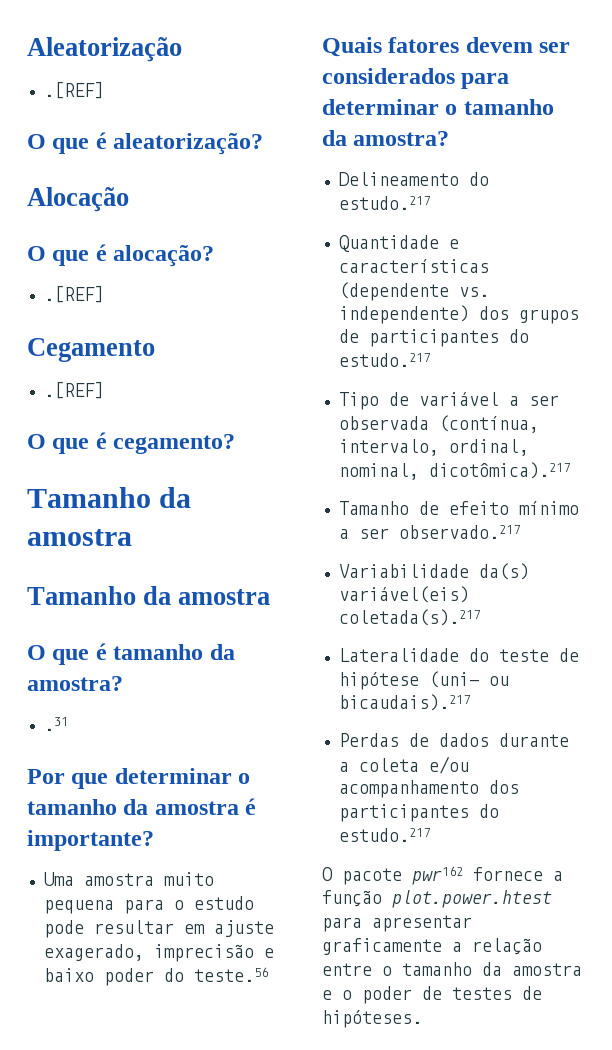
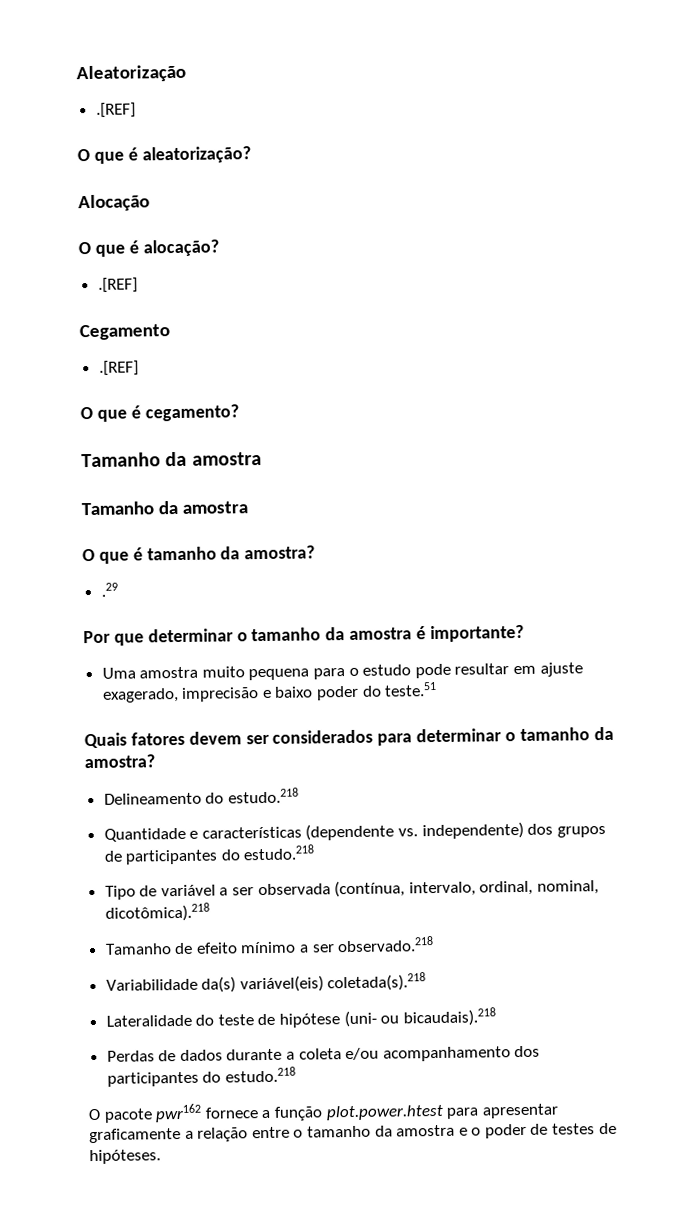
- .31
+ .29
- Uma amostra muito pequena para o estudo pode resultar em ajuste exagerado, imprecisão e baixo poder do teste.56
+ Uma amostra muito pequena para o estudo pode resultar em ajuste exagerado, imprecisão e baixo poder do teste.51
- Delineamento do estudo.217
+ Delineamento do estudo.218
- Quantidade e características (dependente vs. independente) dos grupos de participantes do estudo.217
+ Quantidade e características (dependente vs. independente) dos grupos de participantes do estudo.218
- Tipo de variável a ser observada (contínua, intervalo, ordinal, nominal, dicotômica).217
+ Tipo de variável a ser observada (contínua, intervalo, ordinal, nominal, dicotômica).218
- Tamanho de efeito mínimo a ser observado.217
+ Tamanho de efeito mínimo a ser observado.218
- Variabilidade da(s) variável(eis) coletada(s).217
+ Variabilidade da(s) variável(eis) coletada(s).218
- Lateralidade do teste de hipótese (uni- ou bicaudais).217
+ Lateralidade do teste de hipótese (uni- ou bicaudais).218
- Perdas de dados durante a coleta e/ou acompanhamento dos participantes do estudo.217
+ Perdas de dados durante a coleta e/ou acompanhamento dos participantes do estudo.218

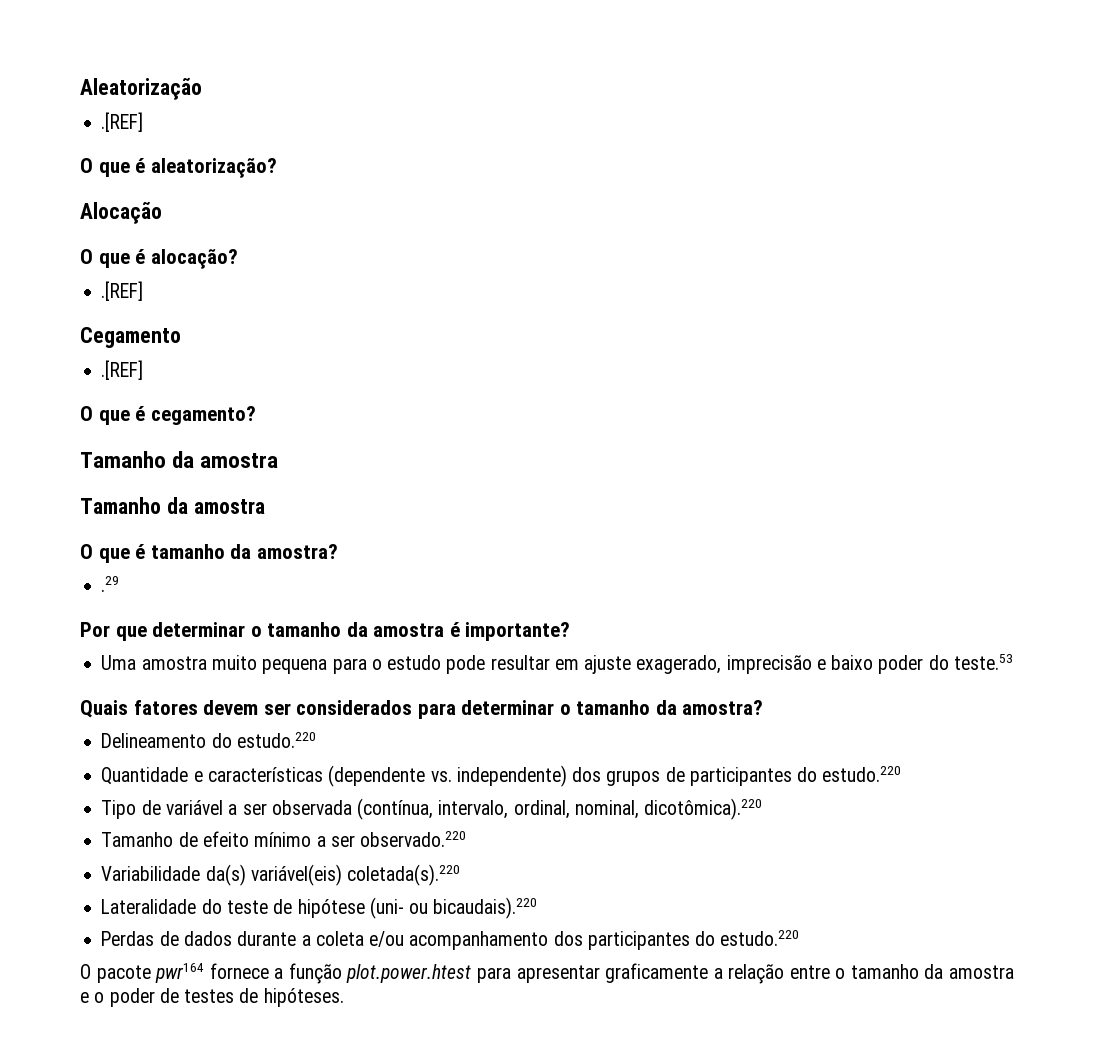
- Uma amostra muito pequena para o estudo pode resultar em ajuste exagerado, imprecisão e baixo poder do teste.51
+ Uma amostra muito pequena para o estudo pode resultar em ajuste exagerado, imprecisão e baixo poder do teste.53
- Delineamento do estudo.218
+ Delineamento do estudo.220
- Quantidade e características (dependente vs. independente) dos grupos de participantes do estudo.218
+ Quantidade e características (dependente vs. independente) dos grupos de participantes do estudo.220
- Tipo de variável a ser observada (contínua, intervalo, ordinal, nominal, dicotômica).218
+ Tipo de variável a ser observada (contínua, intervalo, ordinal, nominal, dicotômica).220
- Tamanho de efeito mínimo a ser observado.218
+ Tamanho de efeito mínimo a ser observado.220
- Variabilidade da(s) variável(eis) coletada(s).218
+ Variabilidade da(s) variável(eis) coletada(s).220
- Lateralidade do teste de hipótese (uni- ou bicaudais).218
+ Lateralidade do teste de hipótese (uni- ou bicaudais).220
- Perdas de dados durante a coleta e/ou acompanhamento dos participantes do estudo.218
+ Perdas de dados durante a coleta e/ou acompanhamento dos participantes do estudo.220
- O pacote pwr162 fornece a função plot.power.htest para apresentar graficamente a relação entre o tamanho da amostra e o poder de testes de hipóteses.
+ O pacote pwr164 fornece a função plot.power.htest para apresentar graficamente a relação entre o tamanho da amostra e o poder de testes de hipóteses.

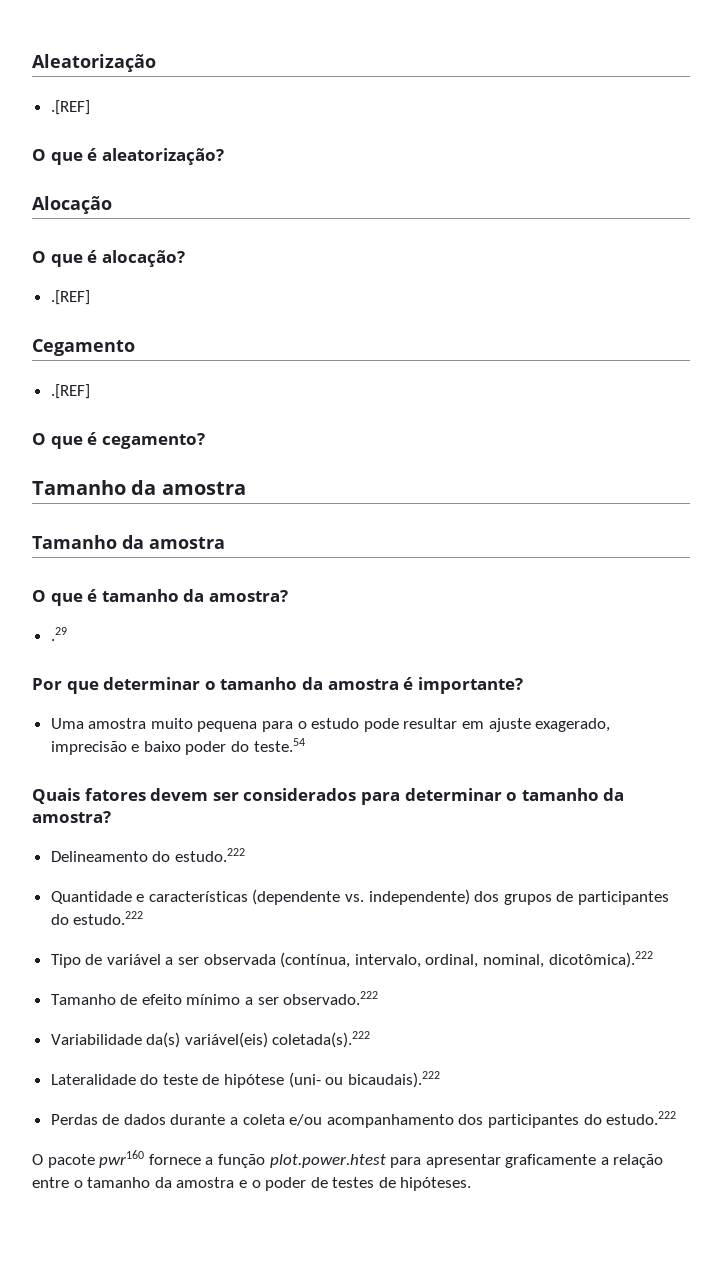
- Uma amostra muito pequena para o estudo pode resultar em ajuste exagerado, imprecisão e baixo poder do teste.53
+ Uma amostra muito pequena para o estudo pode resultar em ajuste exagerado, imprecisão e baixo poder do teste.54
- Delineamento do estudo.220
+ Delineamento do estudo.222
- Quantidade e características (dependente vs. independente) dos grupos de participantes do estudo.220
+ Quantidade e características (dependente vs. independente) dos grupos de participantes do estudo.222
- Tipo de variável a ser observada (contínua, intervalo, ordinal, nominal, dicotômica).220
+ Tipo de variável a ser observada (contínua, intervalo, ordinal, nominal, dicotômica).222
- Tamanho de efeito mínimo a ser observado.220
+ Tamanho de efeito mínimo a ser observado.222
- Variabilidade da(s) variável(eis) coletada(s).220
+ Variabilidade da(s) variável(eis) coletada(s).222
- Lateralidade do teste de hipótese (uni- ou bicaudais).220
+ Lateralidade do teste de hipótese (uni- ou bicaudais).222
- Perdas de dados durante a coleta e/ou acompanhamento dos participantes do estudo.220
+ Perdas de dados durante a coleta e/ou acompanhamento dos participantes do estudo.222
- O pacote pwr164 fornece a função plot.power.htest para apresentar graficamente a relação entre o tamanho da amostra e o poder de testes de hipóteses.
+ O pacote pwr160 fornece a função plot.power.htest para apresentar graficamente a relação entre o tamanho da amostra e o poder de testes de hipóteses.

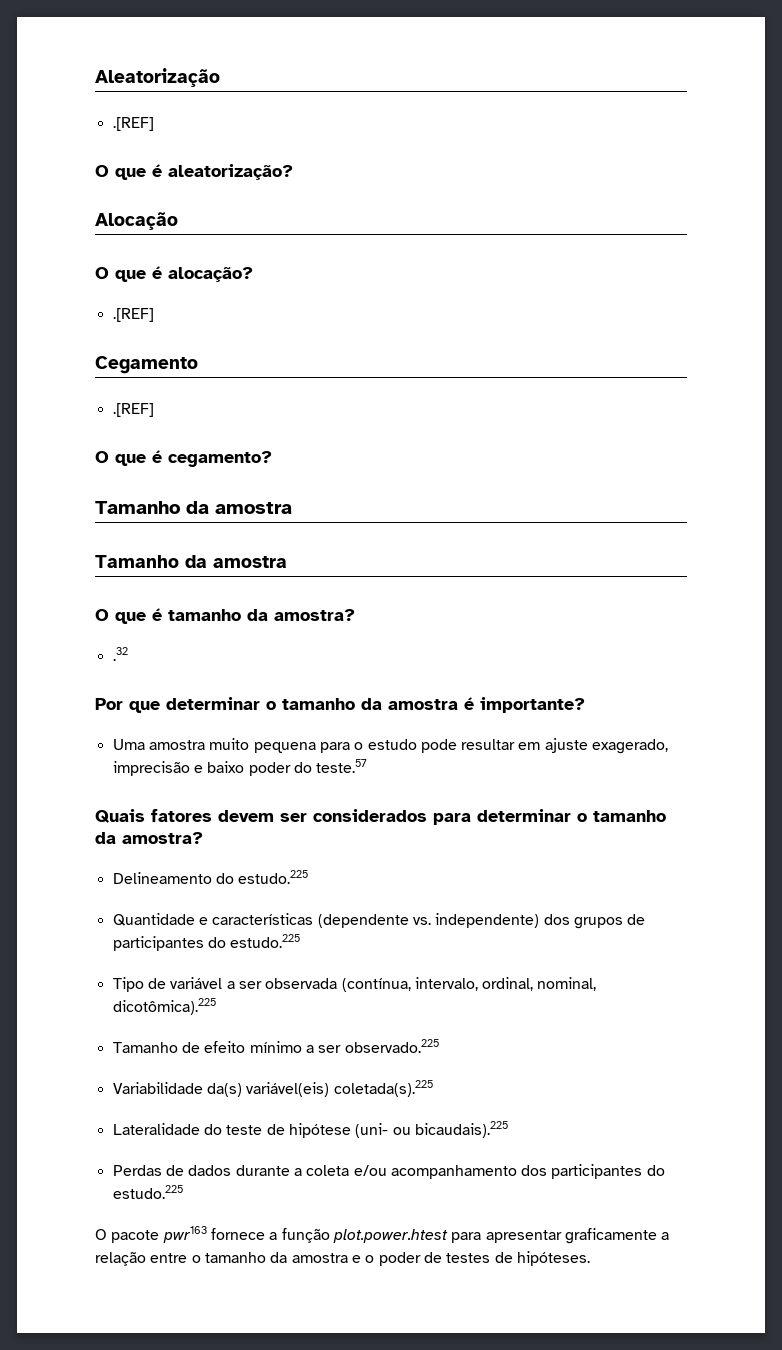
- .29
+ .32
- Uma amostra muito pequena para o estudo pode resultar em ajuste exagerado, imprecisão e baixo poder do teste.54
+ Uma amostra muito pequena para o estudo pode resultar em ajuste exagerado, imprecisão e baixo poder do teste.57
- Delineamento do estudo.222
+ Delineamento do estudo.225
- Quantidade e características (dependente vs. independente) dos grupos de participantes do estudo.222
+ Quantidade e características (dependente vs. independente) dos grupos de participantes do estudo.225
- Tipo de variável a ser observada (contínua, intervalo, ordinal, nominal, dicotômica).222
+ Tipo de variável a ser observada (contínua, intervalo, ordinal, nominal, dicotômica).225
- Tamanho de efeito mínimo a ser observado.222
+ Tamanho de efeito mínimo a ser observado.225
- Variabilidade da(s) variável(eis) coletada(s).222
+ Variabilidade da(s) variável(eis) coletada(s).225
- Lateralidade do teste de hipótese (uni- ou bicaudais).222
+ Lateralidade do teste de hipótese (uni- ou bicaudais).225
- Perdas de dados durante a coleta e/ou acompanhamento dos participantes do estudo.222
+ Perdas de dados durante a coleta e/ou acompanhamento dos participantes do estudo.225
- O pacote pwr160 fornece a função plot.power.htest para apresentar graficamente a relação entre o tamanho da amostra e o poder de testes de hipóteses.
+ O pacote pwr163 fornece a função plot.power.htest para apresentar graficamente a relação entre o tamanho da amostra e o poder de testes de hipóteses.

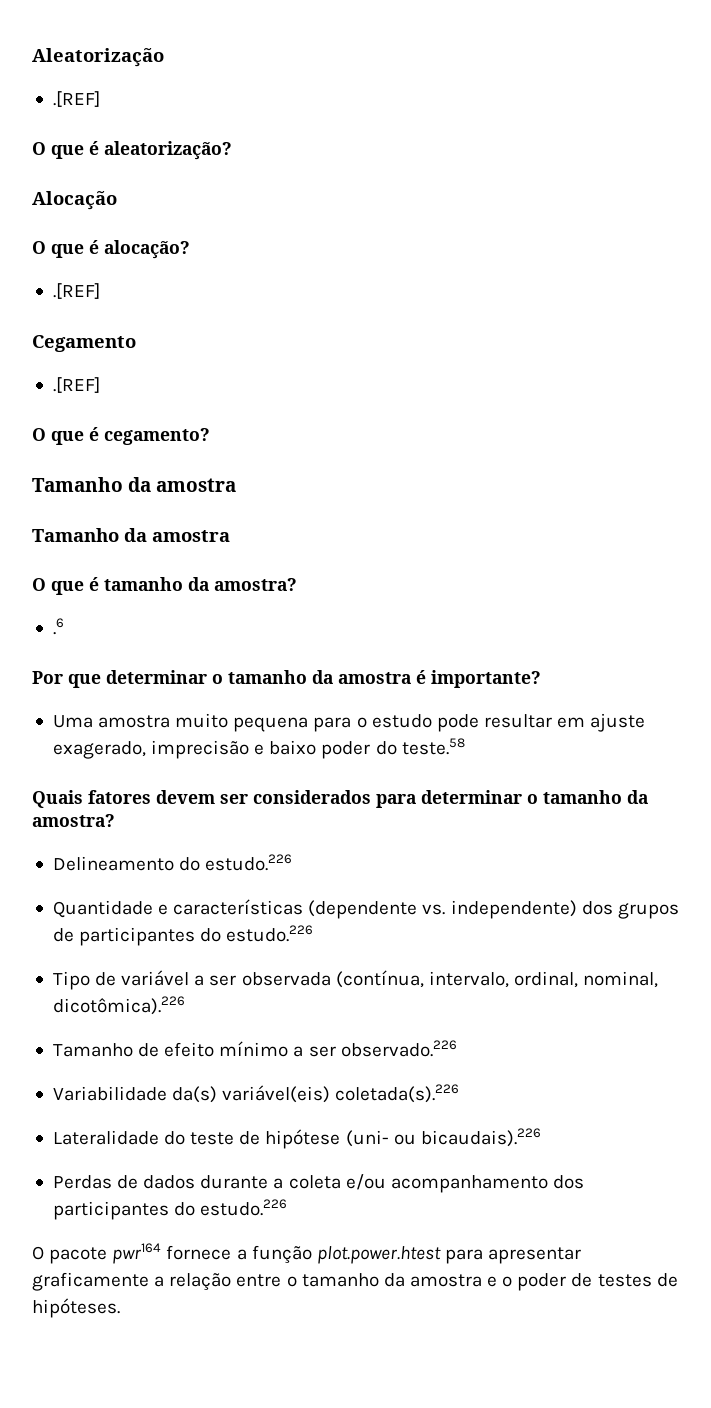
- .32
+ .6
- Uma amostra muito pequena para o estudo pode resultar em ajuste exagerado, imprecisão e baixo poder do teste.57
+ Uma amostra muito pequena para o estudo pode resultar em ajuste exagerado, imprecisão e baixo poder do teste.58
- Delineamento do estudo.225
+ Delineamento do estudo.226
- Quantidade e características (dependente vs. independente) dos grupos de participantes do estudo.225
+ Quantidade e características (dependente vs. independente) dos grupos de participantes do estudo.226
- Tipo de variável a ser observada (contínua, intervalo, ordinal, nominal, dicotômica).225
+ Tipo de variável a ser observada (contínua, intervalo, ordinal, nominal, dicotômica).226
- Tamanho de efeito mínimo a ser observado.225
+ Tamanho de efeito mínimo a ser observado.226
- Variabilidade da(s) variável(eis) coletada(s).225
+ Variabilidade da(s) variável(eis) coletada(s).226
- Lateralidade do teste de hipótese (uni- ou bicaudais).225
+ Lateralidade do teste de hipótese (uni- ou bicaudais).226
- Perdas de dados durante a coleta e/ou acompanhamento dos participantes do estudo.225
+ Perdas de dados durante a coleta e/ou acompanhamento dos participantes do estudo.226
- O pacote pwr163 fornece a função plot.power.htest para apresentar graficamente a relação entre o tamanho da amostra e o poder de testes de hipóteses.
+ O pacote pwr164 fornece a função plot.power.htest para apresentar graficamente a relação entre o tamanho da amostra e o poder de testes de hipóteses.

